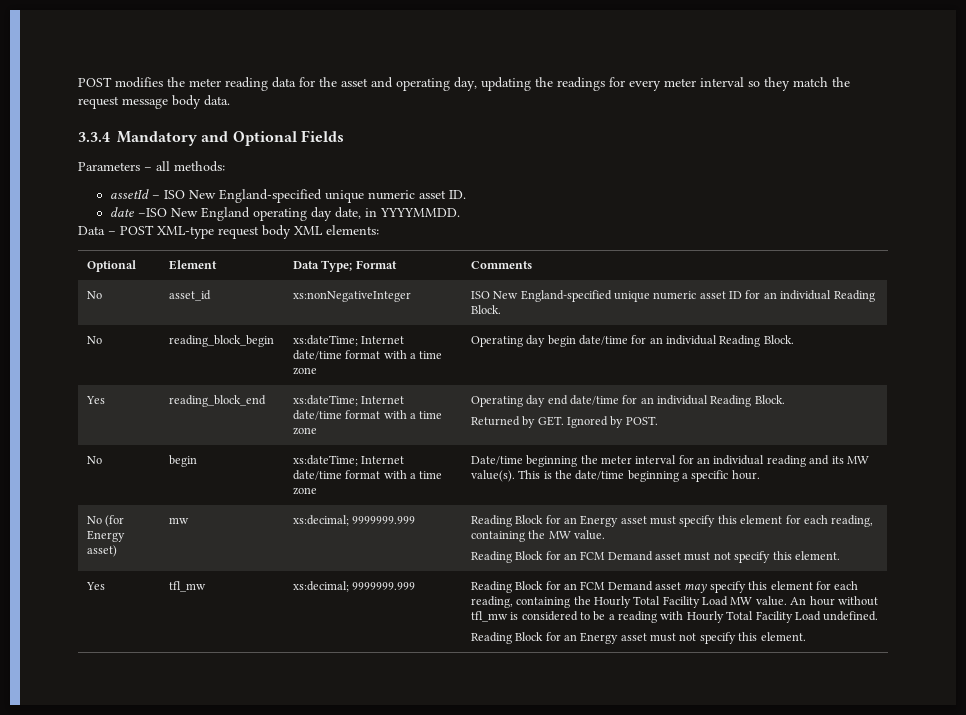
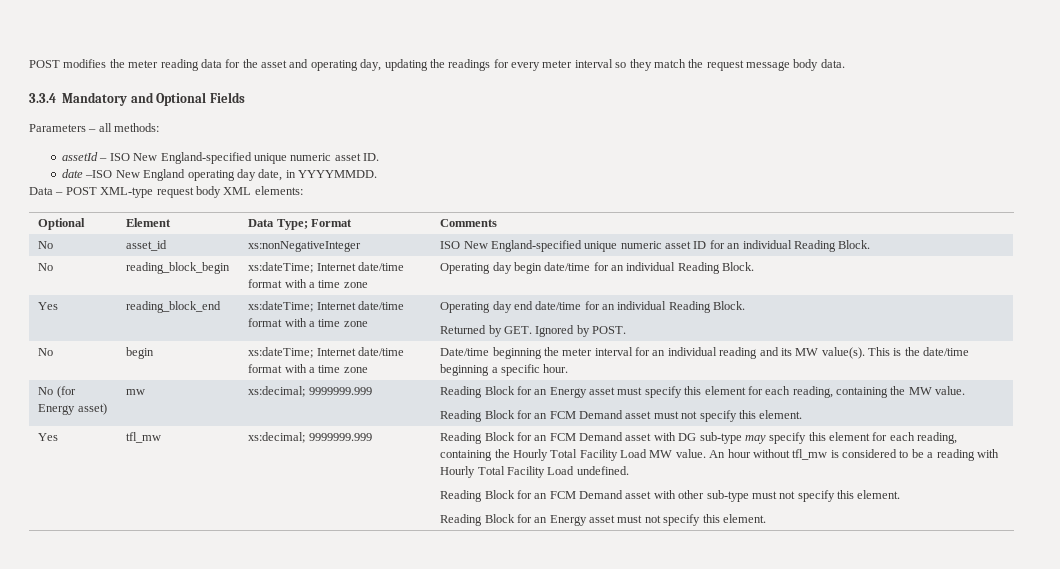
- Reading Block for an FCM Demand asset may specify this element for each reading, containing the Hourly Total Facility Load MW value.
+ Reading Block for an FCM Demand asset with DG sub-type may specify this element for each reading, containing the Hourly Total Facility Load MW value.
+ Reading Block for an FCM Demand asset with other sub-type must not specify this element.

